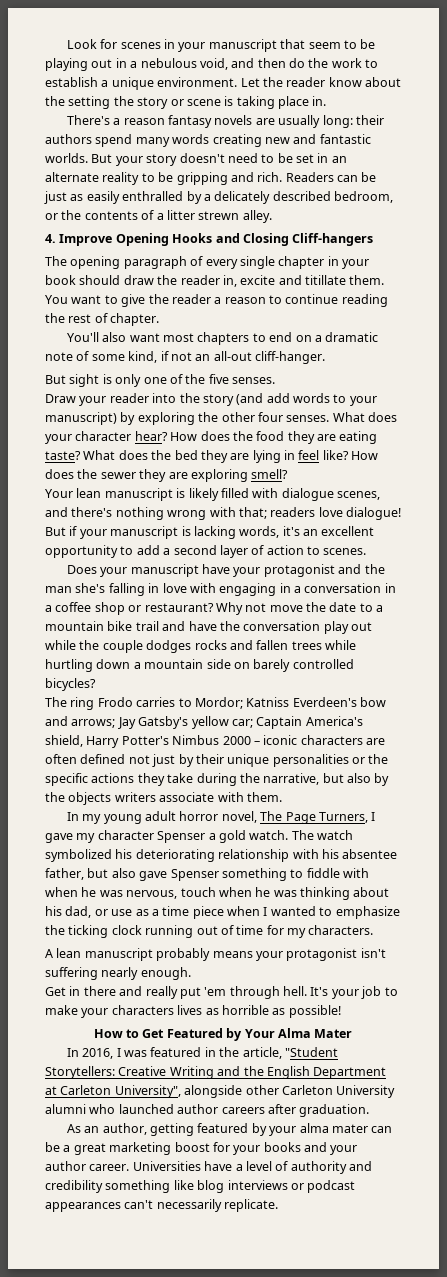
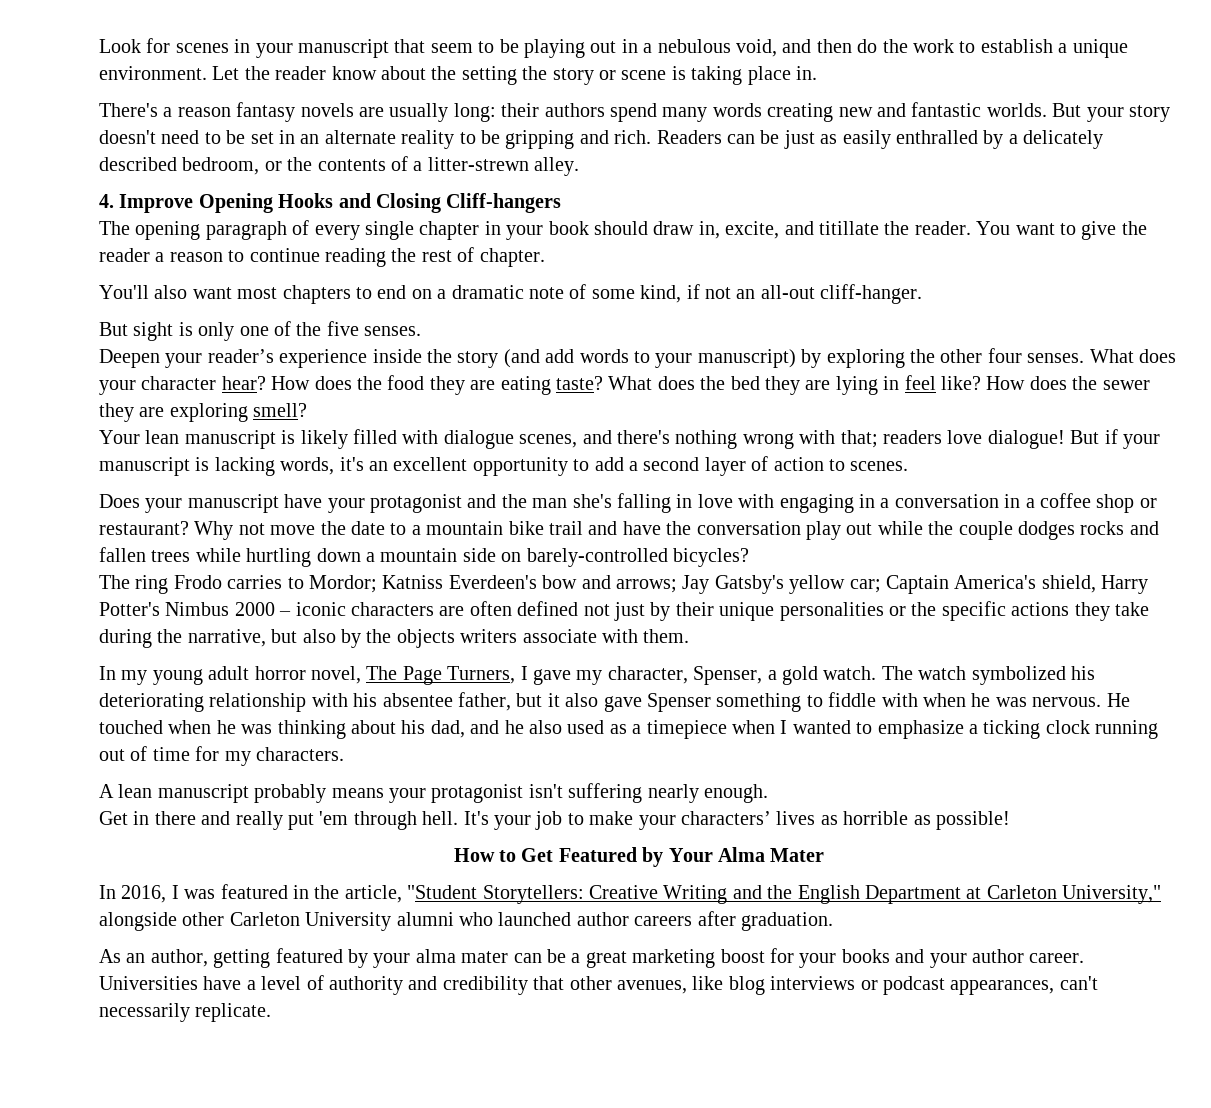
- Readers can be just as easily enthralled by a delicately described bedroom, or the contents of a litter strewn alley.
+ Readers can be just as easily enthralled by a delicately described bedroom, or the contents of a litter-strewn alley.
- The opening paragraph of every single chapter in your book should draw the reader in, excite and titillate them.
+ The opening paragraph of every single chapter in your book should draw in, excite, and titillate the reader.
- Draw your reader into the story (and add words to your manuscript) by exploring the other four senses.
+ Deepen your reader’s experience inside the story (and add words to your manuscript) by exploring the other four senses.
- Why not move the date to a mountain bike trail and have the conversation play out while the couple dodges rocks and fallen trees while hurtling down a mountain side on barely controlled bicycles?
+ Why not move the date to a mountain bike trail and have the conversation play out while the couple dodges rocks and fallen trees while hurtling down a mountain side on barely-controlled bicycles?
- In my young adult horror novel, The Page Turners, I gave my character Spenser a gold watch.
+ In my young adult horror novel, The Page Turners, I gave my character, Spenser, a gold watch.
- The watch symbolized his deteriorating relationship with his absentee father, but also gave Spenser something to fiddle with when he was nervous, touch when he was thinking about his dad, or use as a time piece when I wanted to emphasize the ticking clock running out of time for my characters.
+ The watch symbolized his deteriorating relationship with his absentee father, but it also gave Spenser something to fiddle with when he was nervous. He touched when he was thinking about his dad, and he also used as a timepiece when I wanted to emphasize a ticking clock running out of time for my characters.
- It's your job to make your characters lives as horrible as possible!
+ It's your job to make your characters’ lives as horrible as possible!
- In 2016, I was featured in the article, "Student Storytellers: Creative Writing and the English Department at Carleton University", alongside other Carleton University alumni who launched author careers after graduation.
+ In 2016, I was featured in the article, "Student Storytellers: Creative Writing and the English Department at Carleton University," alongside other Carleton University alumni who launched author careers after graduation.
- Universities have a level of authority and credibility something like blog interviews or podcast appearances can't necessarily replicate.
+ Universities have a level of authority and credibility that other avenues, like blog interviews or podcast appearances, can't necessarily replicate.

